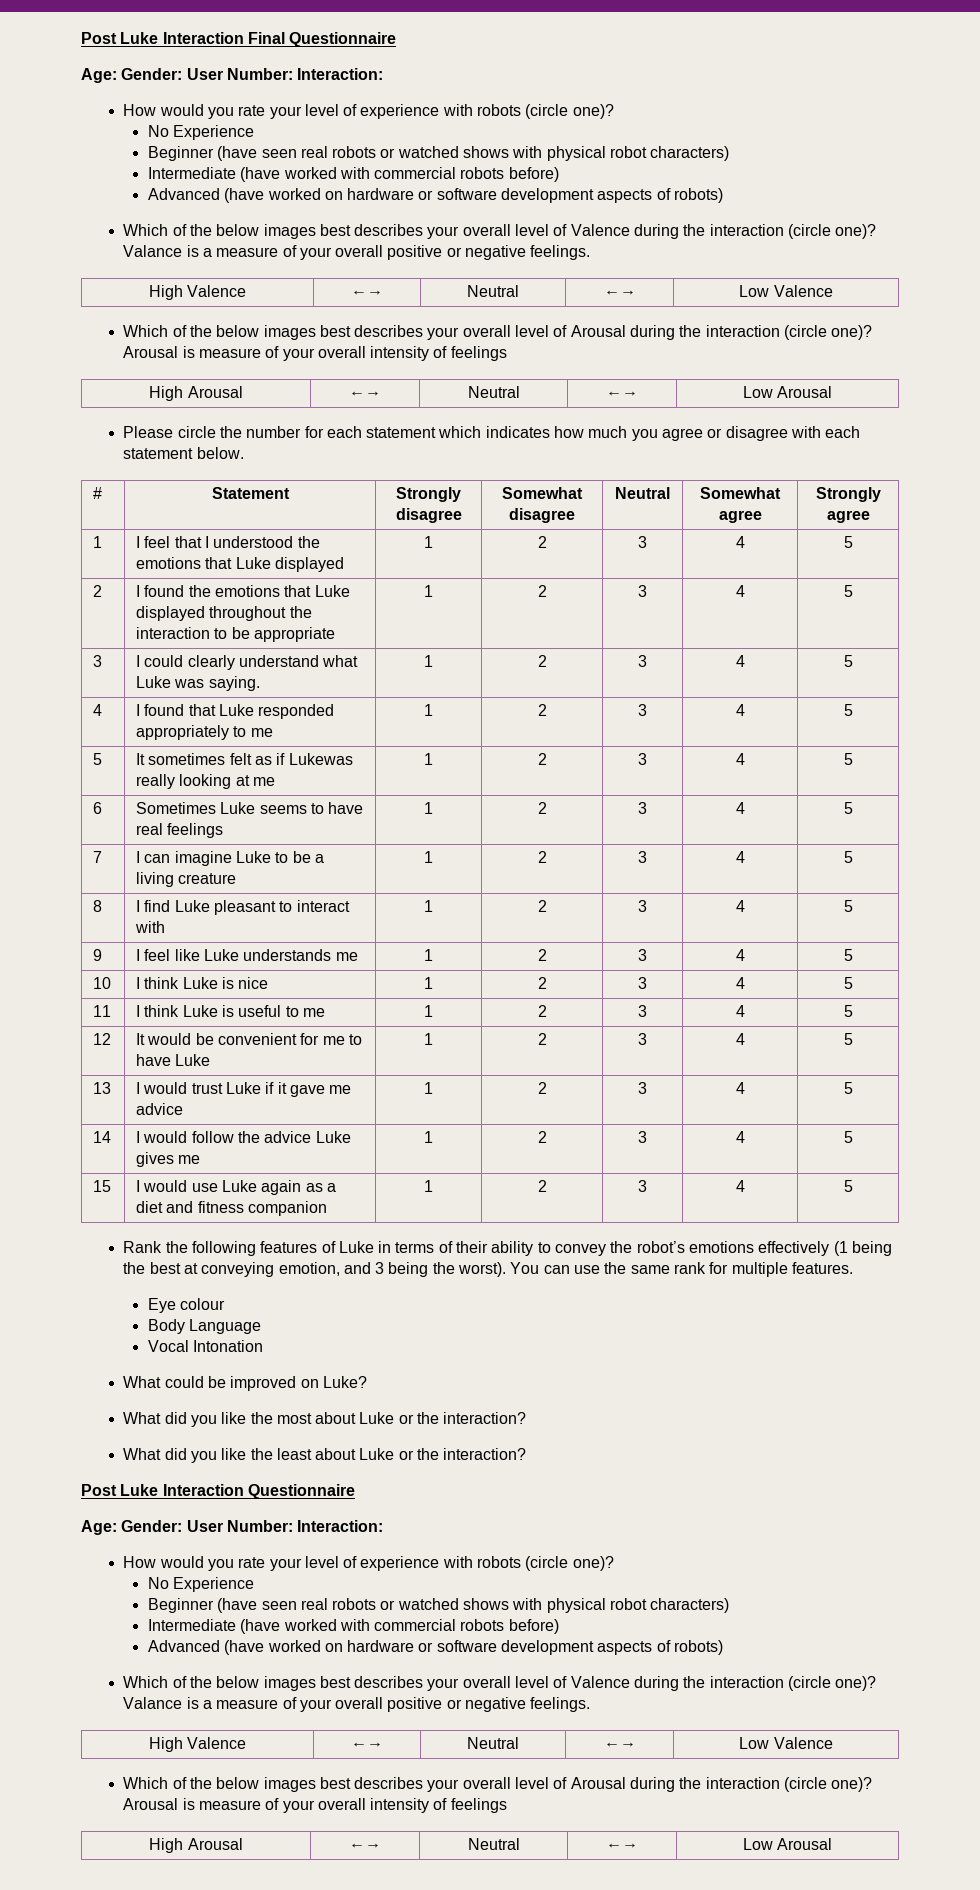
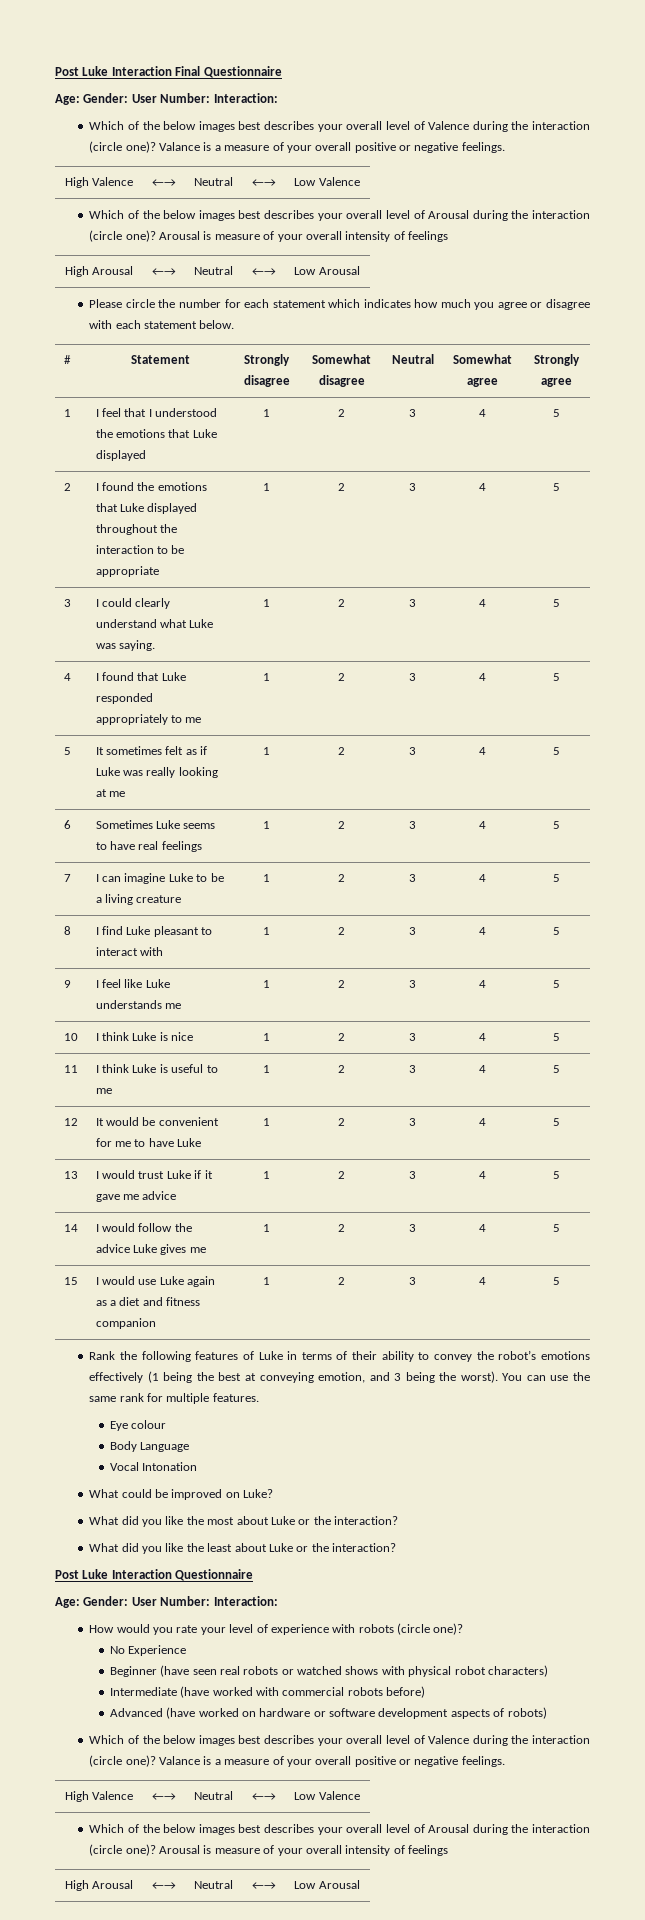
  Post Luke Interaction Final Questionnaire
  Age: Gender: User Number: Interaction:
- How would you rate your level of experience with robots (circle one)?
- No Experience
- Beginner (have seen real robots or watched shows with physical robot characters)
- Intermediate (have worked with commercial robots before)
- Advanced (have worked on hardware or software development aspects of robots)
- 5 | It sometimes felt as if Lukewas really looking at me | 1 | 2 | 3 | 4 | 5
+ 5 | It sometimes felt as if Luke was really looking at me | 1 | 2 | 3 | 4 | 5

